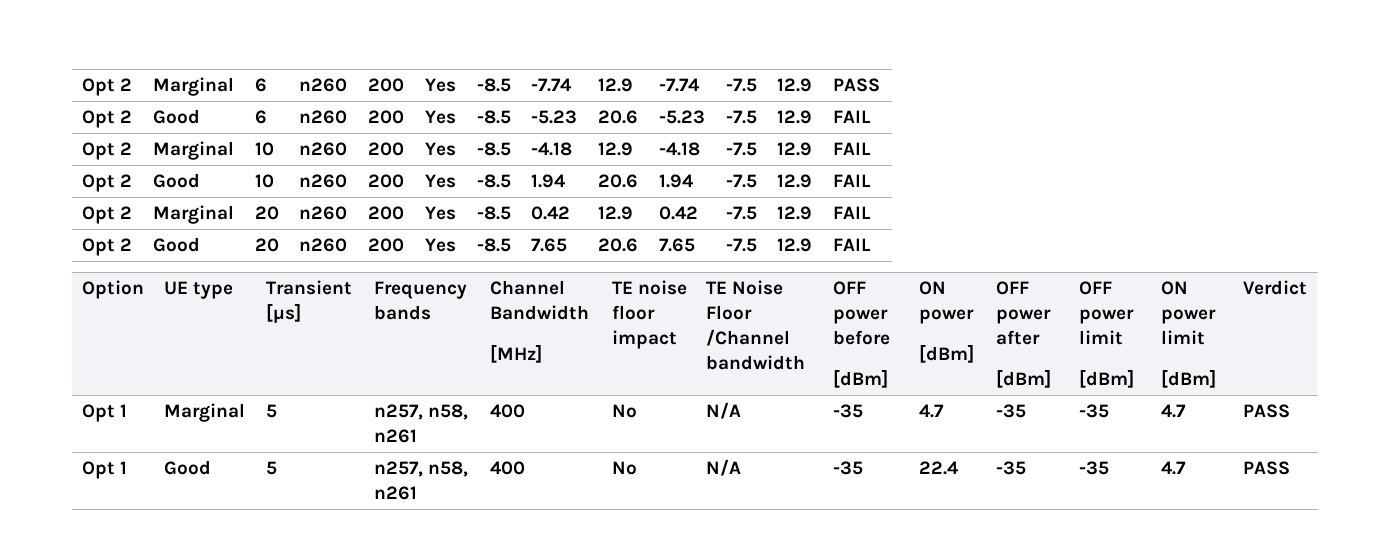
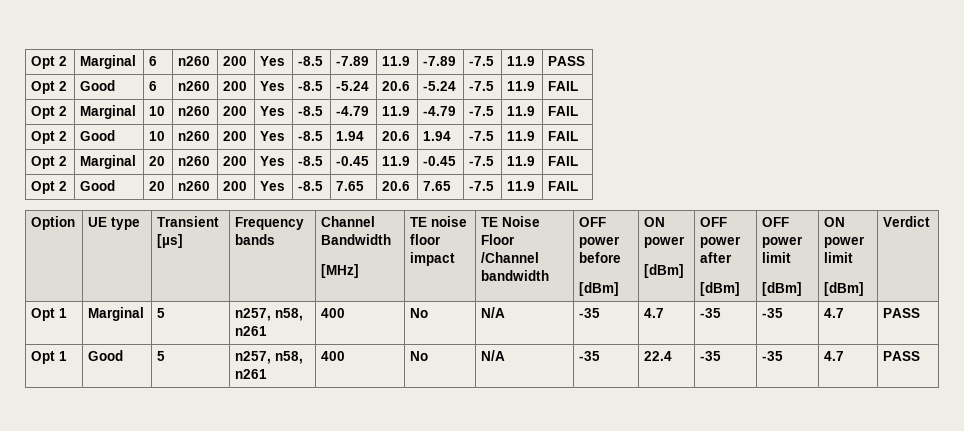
- Opt 2 | Marginal | 6 | n260 | 200 | Yes | -8.5 | -7.74 | 12.9 | -7.74 | -7.5 | 12.9 | PASS
+ Opt 2 | Marginal | 6 | n260 | 200 | Yes | -8.5 | -7.89 | 11.9 | -7.89 | -7.5 | 11.9 | PASS
- Opt 2 | Good | 6 | n260 | 200 | Yes | -8.5 | -5.23 | 20.6 | -5.23 | -7.5 | 12.9 | FAIL
+ Opt 2 | Good | 6 | n260 | 200 | Yes | -8.5 | -5.24 | 20.6 | -5.24 | -7.5 | 11.9 | FAIL
- Opt 2 | Marginal | 10 | n260 | 200 | Yes | -8.5 | -4.18 | 12.9 | -4.18 | -7.5 | 12.9 | FAIL
+ Opt 2 | Marginal | 10 | n260 | 200 | Yes | -8.5 | -4.79 | 11.9 | -4.79 | -7.5 | 11.9 | FAIL
- Opt 2 | Good | 10 | n260 | 200 | Yes | -8.5 | 1.94 | 20.6 | 1.94 | -7.5 | 12.9 | FAIL
+ Opt 2 | Good | 10 | n260 | 200 | Yes | -8.5 | 1.94 | 20.6 | 1.94 | -7.5 | 11.9 | FAIL
- Opt 2 | Marginal | 20 | n260 | 200 | Yes | -8.5 | 0.42 | 12.9 | 0.42 | -7.5 | 12.9 | FAIL
+ Opt 2 | Marginal | 20 | n260 | 200 | Yes | -8.5 | -0.45 | 11.9 | -0.45 | -7.5 | 11.9 | FAIL
- Opt 2 | Good | 20 | n260 | 200 | Yes | -8.5 | 7.65 | 20.6 | 7.65 | -7.5 | 12.9 | FAIL
+ Opt 2 | Good | 20 | n260 | 200 | Yes | -8.5 | 7.65 | 20.6 | 7.65 | -7.5 | 11.9 | FAIL

